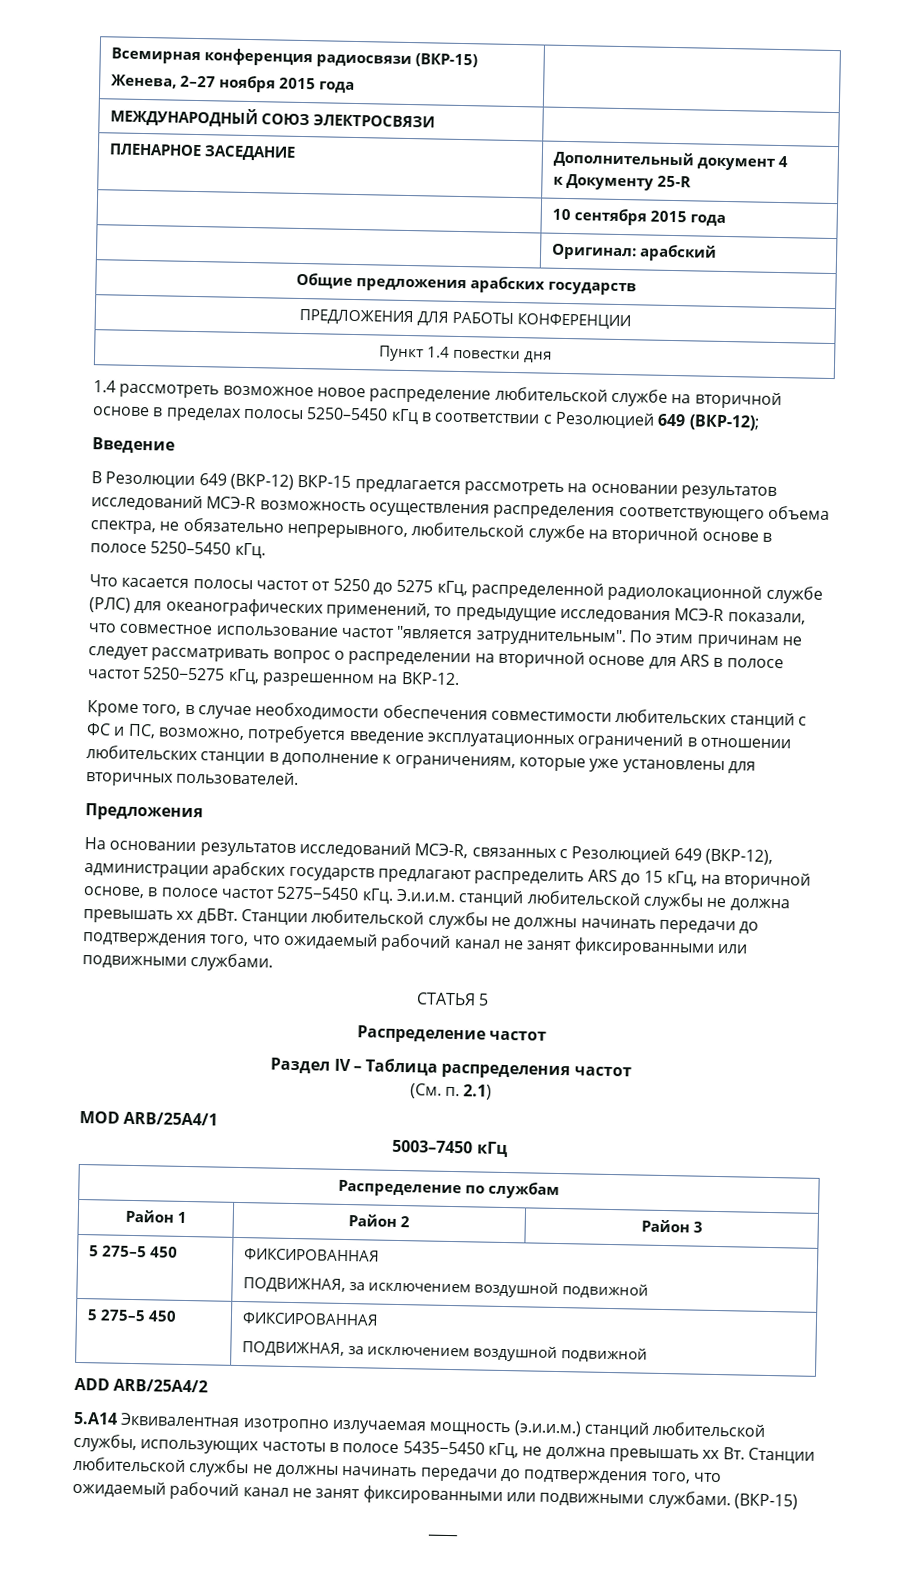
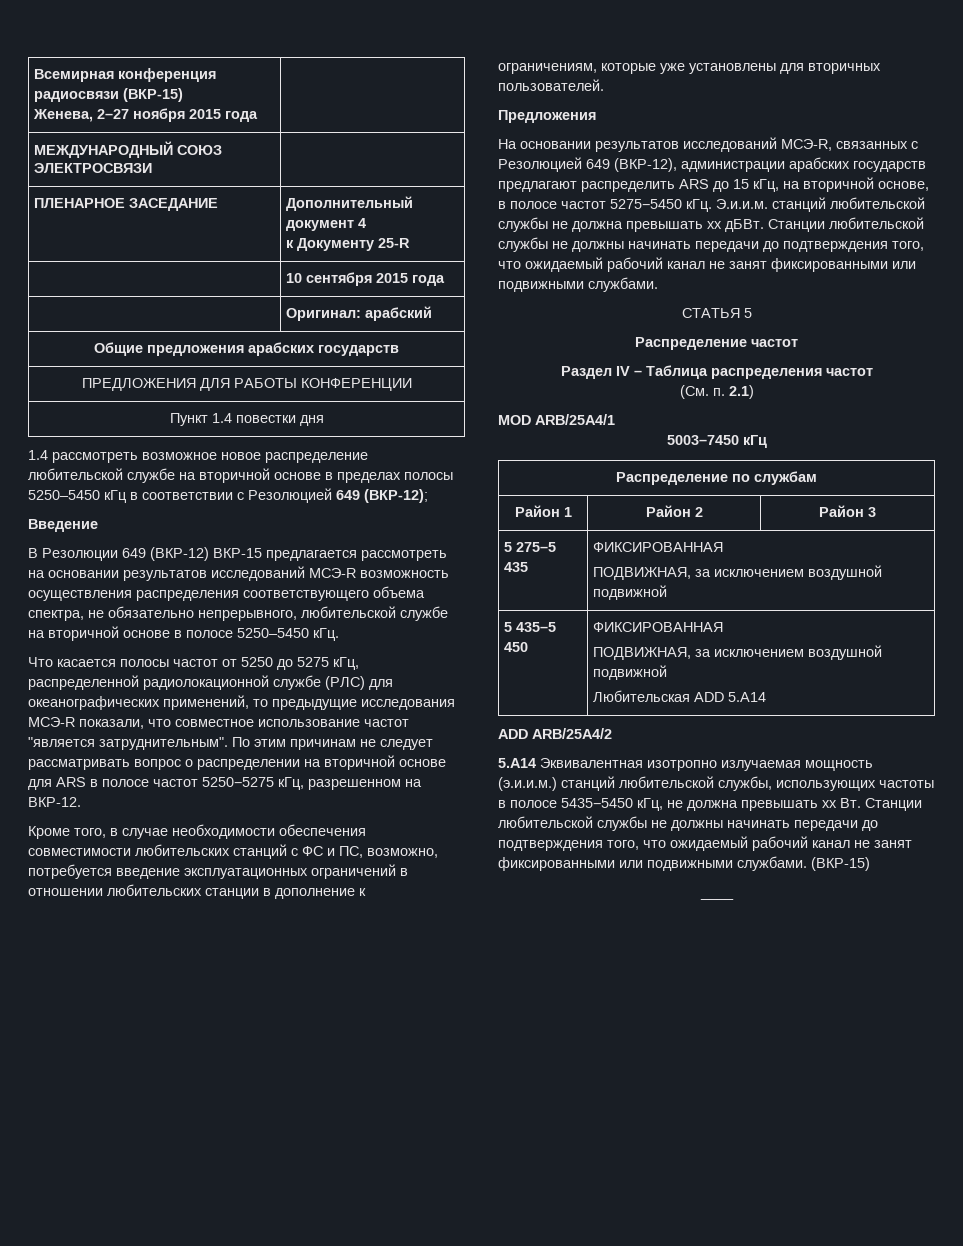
  Район 1 | Район 2 | Район 3
- 5 275–5 450 | ФИКСИРОВАННАЯ
+ 5 275–5 435 | ФИКСИРОВАННАЯ
  ПОДВИЖНАЯ, за исключением воздушной подвижной
- 5 275–5 450 | ФИКСИРОВАННАЯ
+ 5 435–5 450 | ФИКСИРОВАННАЯ
  ПОДВИЖНАЯ, за исключением воздушной подвижной
+ Любительская ADD 5.A14

